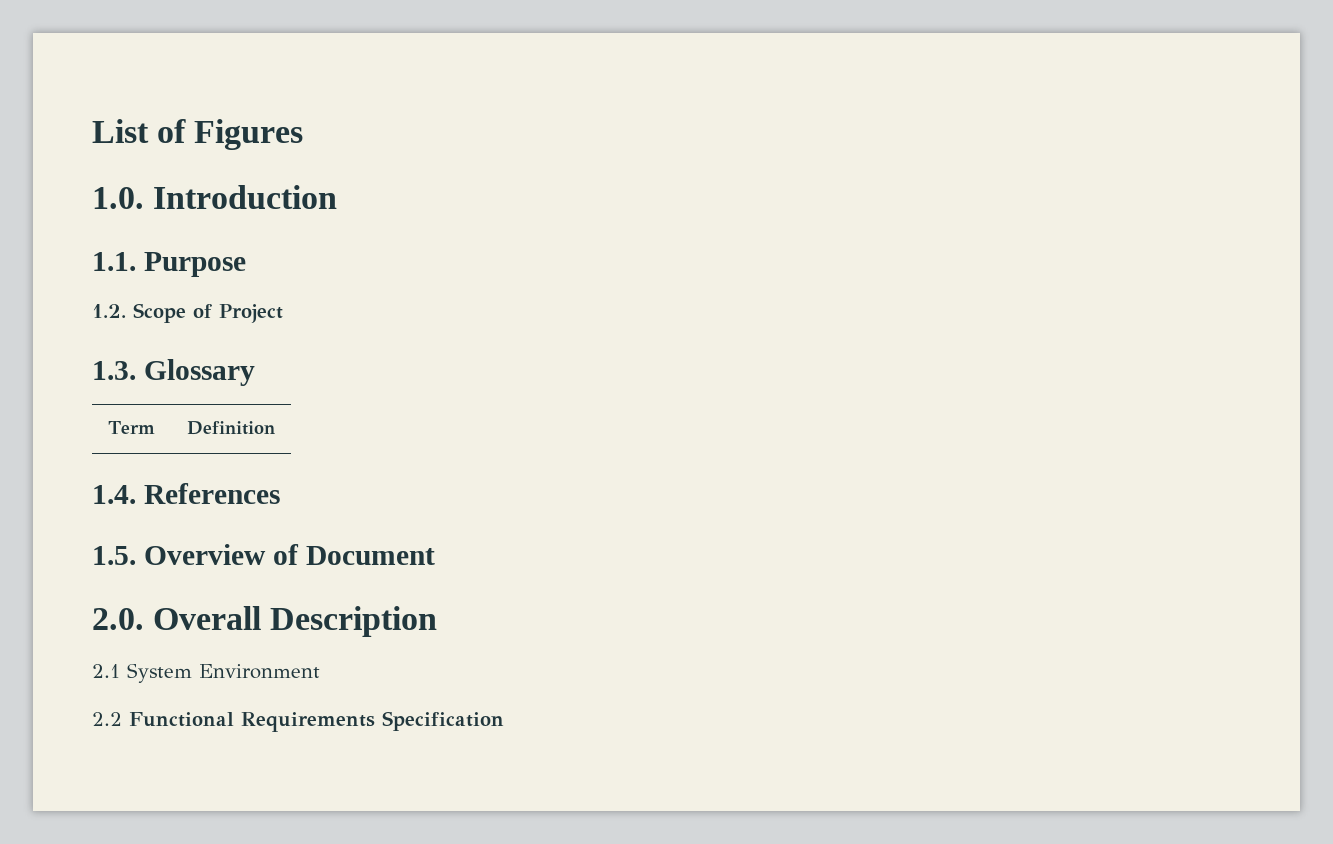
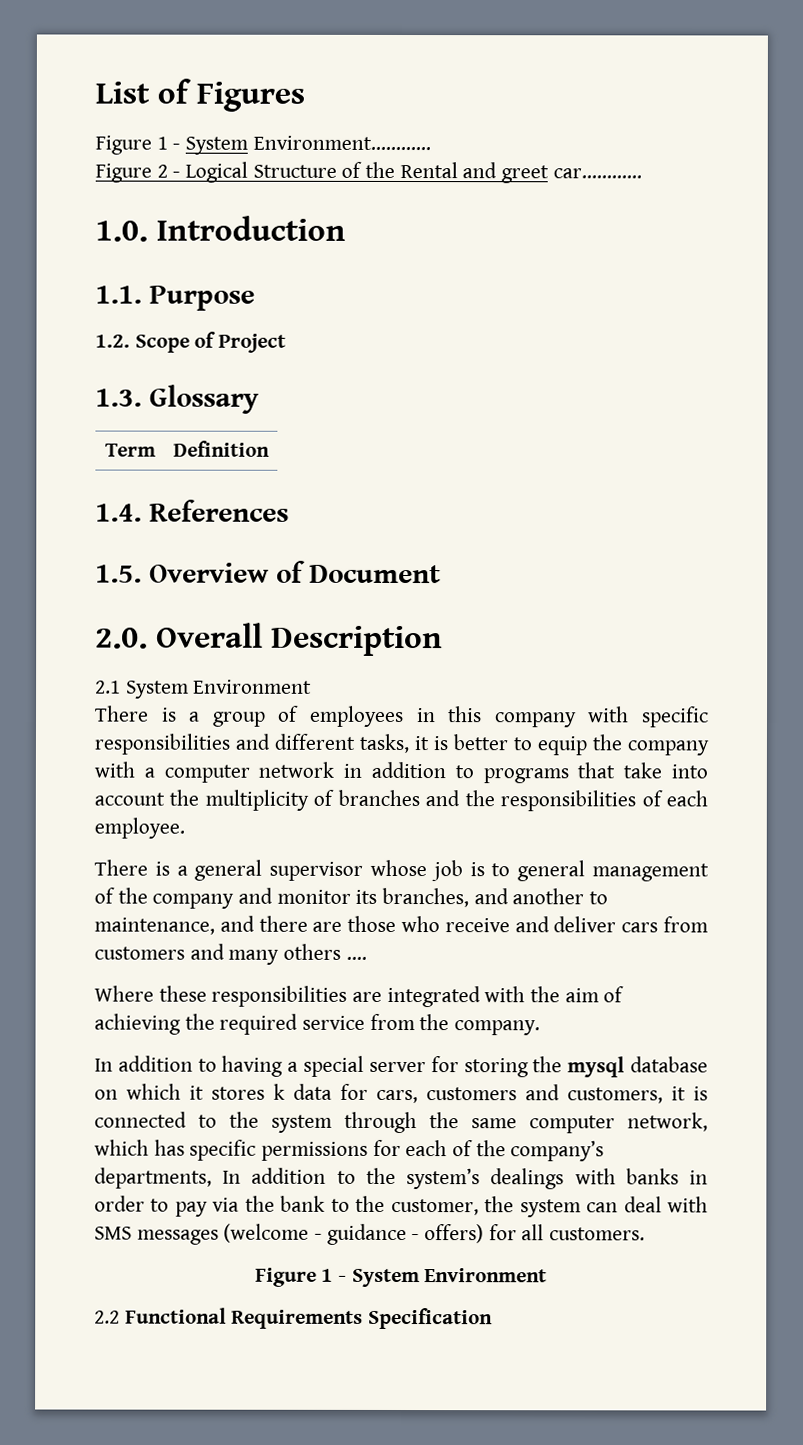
+ Figure 1 - System Environment…………
+ Figure 2 - Logical Structure of the Rental and greet car…………
+ There is a group of employees in this company with specific responsibilities and different tasks, it is better to equip the company with a computer network in addition to programs that take into account the multiplicity of branches and the responsibilities of each employee.
+ There is a general supervisor whose job is to general management of the company and monitor its branches, and another to maintenance, and there are those who receive and deliver cars from customers and many others ....
+ Where these responsibilities are integrated with the aim of achieving the required service from the company.
+ In addition to having a special server for storing the mysql database on which it stores k data for cars, customers and customers, it is connected to the system through the same computer network, which has specific permissions for each of the company’s departments, In addition to the system’s dealings with banks in order to pay via the bank to the customer, the system can deal with SMS messages (welcome - guidance - offers) for all customers.
+ Figure 1 - System Environment

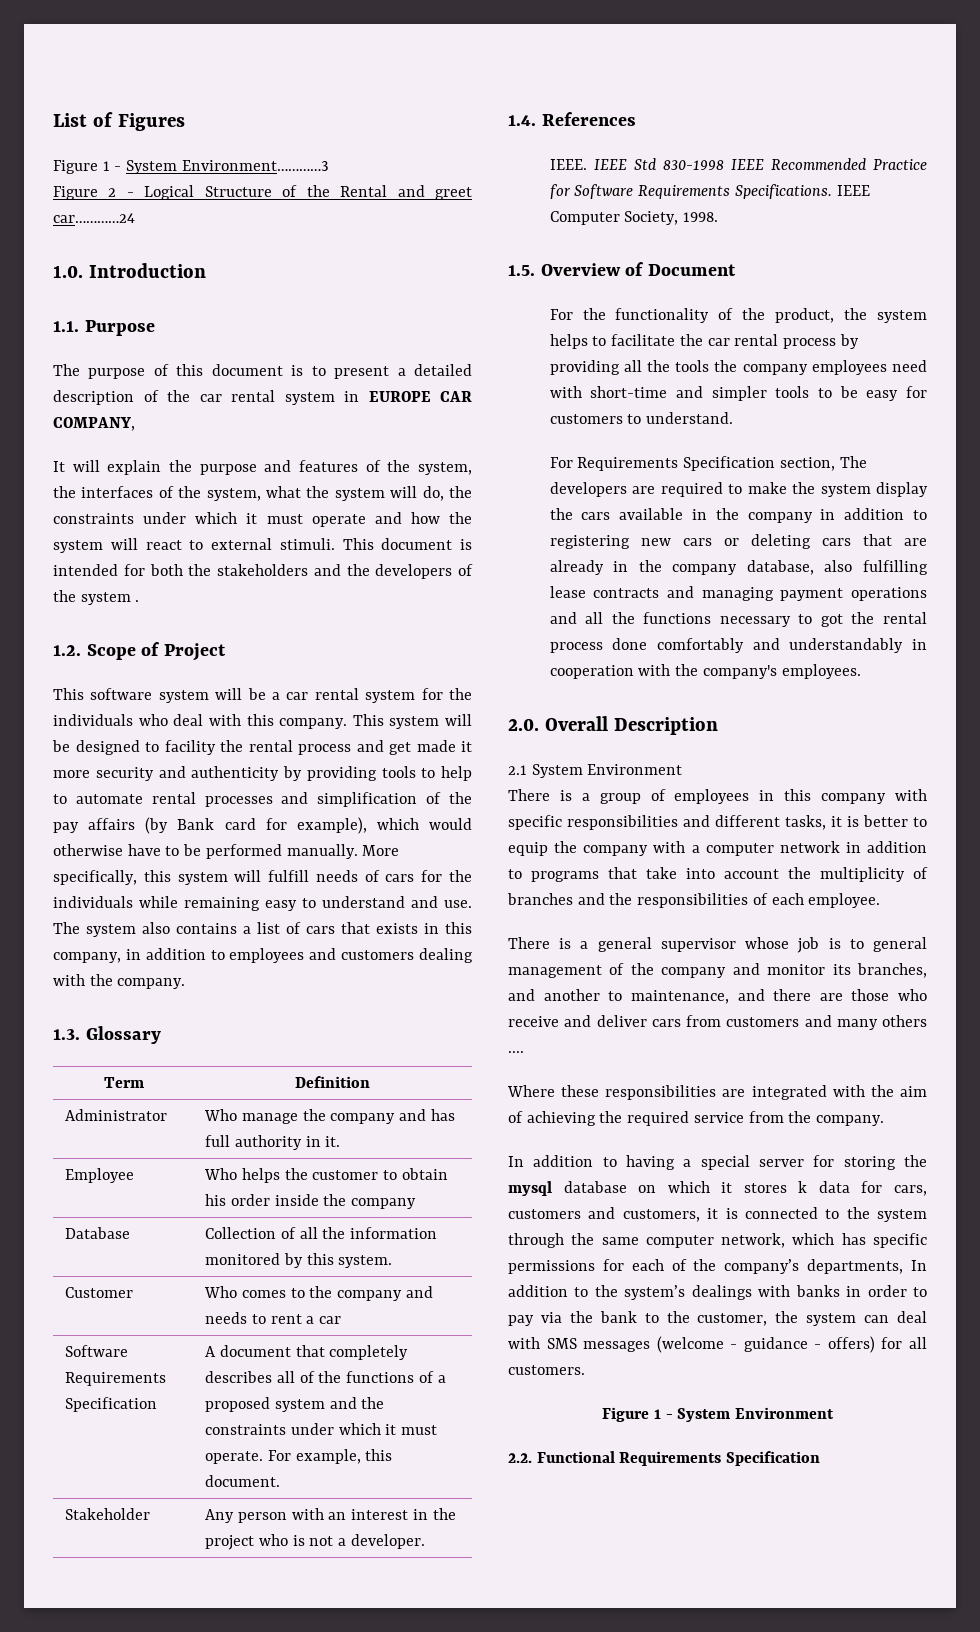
- Figure 1 - System Environment…………
+ Figure 1 - System Environment…………3
- Figure 2 - Logical Structure of the Rental and greet car…………
+ Figure 2 - Logical Structure of the Rental and greet car…………24
+ The purpose of this document is to present a detailed description of the car rental system in EUROPE CAR COMPANY,
+ It will explain the purpose and features of the system, the interfaces of the system, what the system will do, the constraints under which it must operate and how the system will react to external stimuli. This document is intended for both the stakeholders and the developers of the system .
  1.2. Scope of Project
+ This software system will be a car rental system for the individuals who deal with this company. This system will be designed to facility the rental process and get made it more security and authenticity by providing tools to help to automate rental processes and simplification of the pay affairs (by Bank card for example), which would otherwise have to be performed manually. More specifically, this system will fulfill needs of cars for the individuals while remaining easy to understand and use. The system also contains a list of cars that exists in this company, in addition to employees and customers dealing with the company.
  1.3. Glossary
  Term | Definition
+ Administrator | Who manage the company and has full authority in it.
+ Employee | Who helps the customer to obtain his order inside the company
+ Database | Collection of all the information monitored by this system.
+ Customer | Who comes to the company and needs to rent a car
+ Software Requirements Specification | A document that completely describes all of the functions of a proposed system and the constraints under which it must operate. For example, this document.
+ Stakeholder | Any person with an interest in the project who is not a developer.
  1.4. References
+ IEEE. IEEE Std 830-1998 IEEE Recommended Practice for Software Requirements Specifications. IEEE Computer Society, 1998.
  1.5. Overview of Document
+ For the functionality of the product, the system helps to facilitate the car rental process by providing all the tools the company employees need with short-time and simpler tools to be easy for customers to understand.
+ For Requirements Specification section, The developers are required to make the system display the cars available in the company in addition to registering new cars or deleting cars that are already in the company database, also fulfilling lease contracts and managing payment operations and all the functions necessary to got the rental process done comfortably and understandably in cooperation with the company's employees.
- 2.2 Functional Requirements Specification
+ 2.2. Functional Requirements Specification

